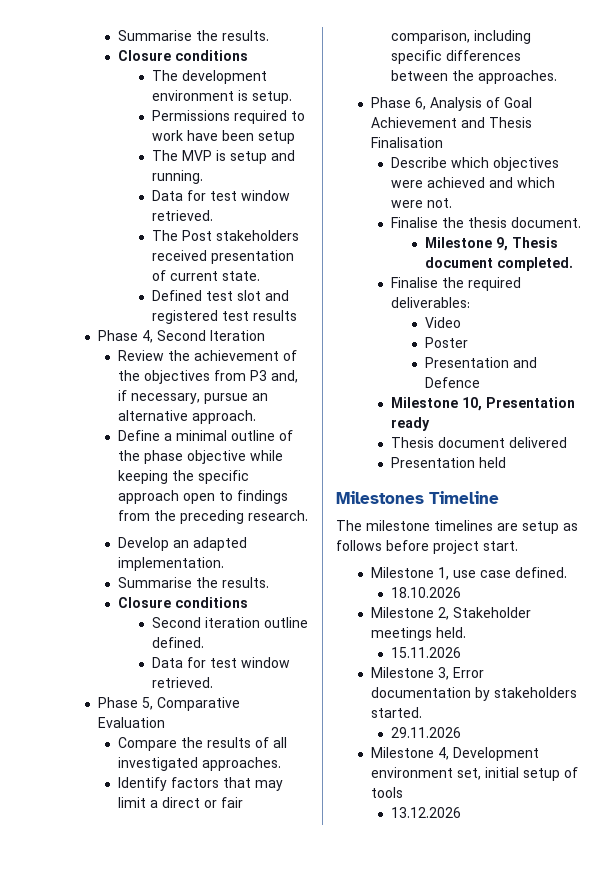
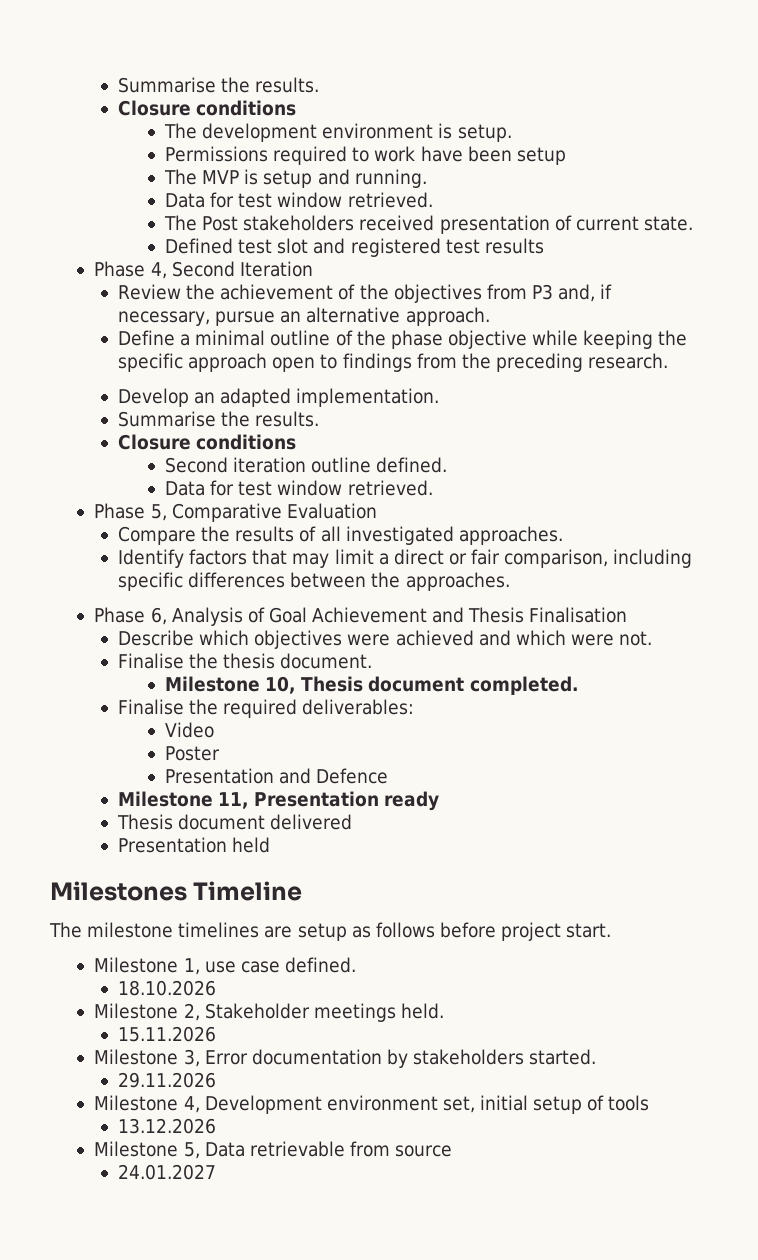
- Milestone 9, Thesis document completed.
+ Milestone 10, Thesis document completed.
- Milestone 10, Presentation ready
+ Milestone 11, Presentation ready
+ Milestone 5, Data retrievable from source
+ 24.01.2027

